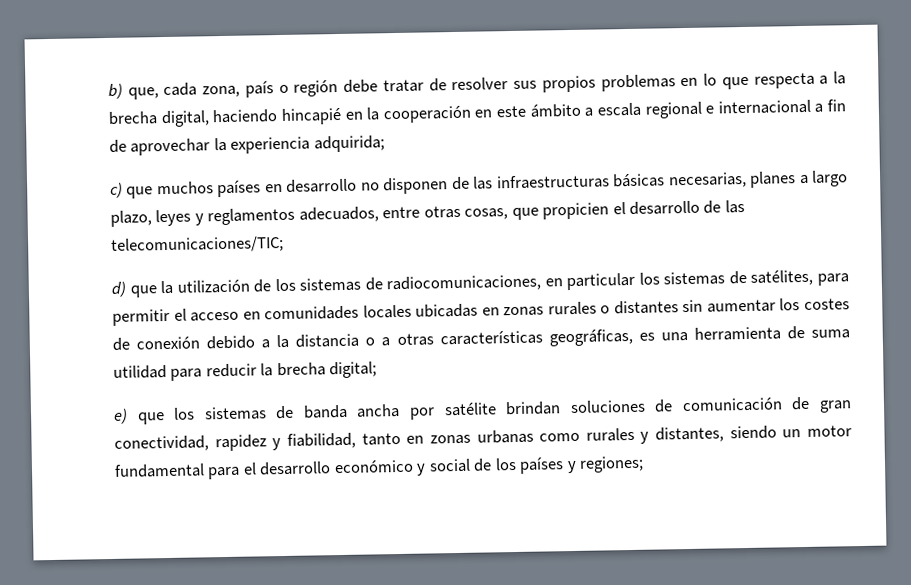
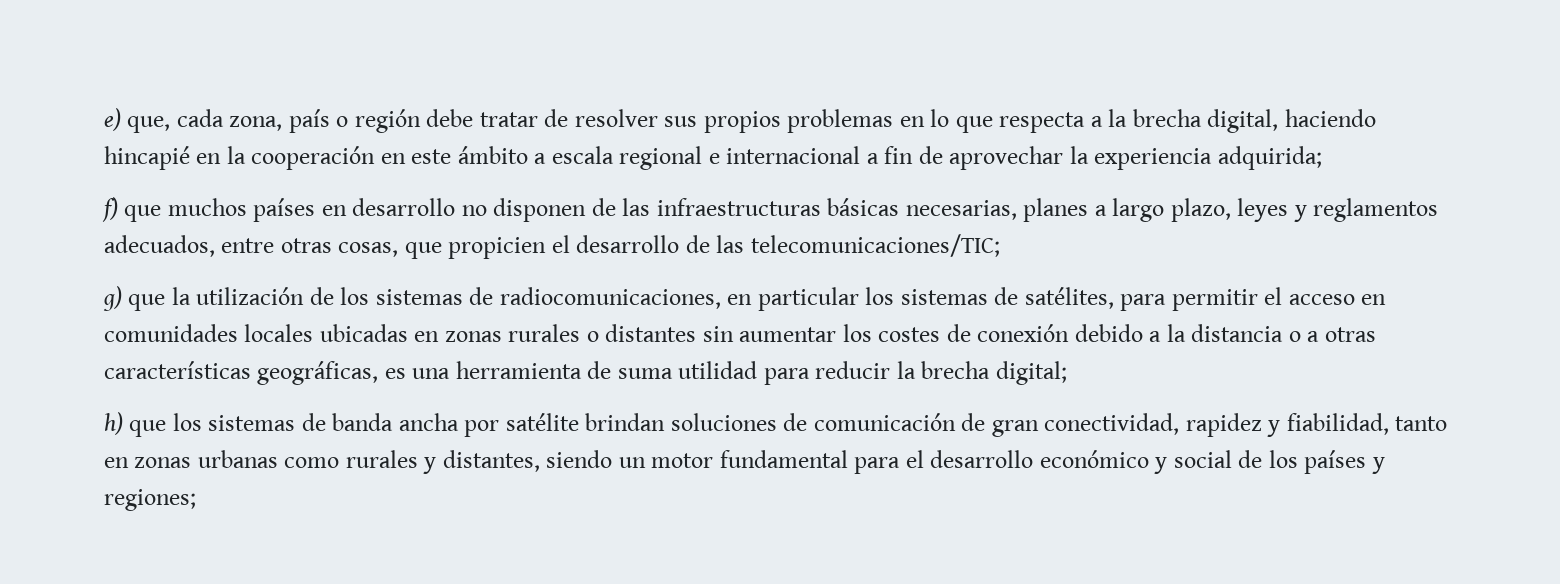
- b) que, cada zona, país o región debe tratar de resolver sus propios problemas en lo que respecta a la brecha digital, haciendo hincapié en la cooperación en este ámbito a escala regional e internacional a fin de aprovechar la experiencia adquirida;
+ e) que, cada zona, país o región debe tratar de resolver sus propios problemas en lo que respecta a la brecha digital, haciendo hincapié en la cooperación en este ámbito a escala regional e internacional a fin de aprovechar la experiencia adquirida;
- c) que muchos países en desarrollo no disponen de las infraestructuras básicas necesarias, planes a largo plazo, leyes y reglamentos adecuados, entre otras cosas, que propicien el desarrollo de las telecomunicaciones/TIC;
+ f) que muchos países en desarrollo no disponen de las infraestructuras básicas necesarias, planes a largo plazo, leyes y reglamentos adecuados, entre otras cosas, que propicien el desarrollo de las telecomunicaciones/TIC;
- d) que la utilización de los sistemas de radiocomunicaciones, en particular los sistemas de satélites, para permitir el acceso en comunidades locales ubicadas en zonas rurales o distantes sin aumentar los costes de conexión debido a la distancia o a otras características geográficas, es una herramienta de suma utilidad para reducir la brecha digital;
+ g) que la utilización de los sistemas de radiocomunicaciones, en particular los sistemas de satélites, para permitir el acceso en comunidades locales ubicadas en zonas rurales o distantes sin aumentar los costes de conexión debido a la distancia o a otras características geográficas, es una herramienta de suma utilidad para reducir la brecha digital;
- e) que los sistemas de banda ancha por satélite brindan soluciones de comunicación de gran conectividad, rapidez y fiabilidad, tanto en zonas urbanas como rurales y distantes, siendo un motor fundamental para el desarrollo económico y social de los países y regiones;
+ h) que los sistemas de banda ancha por satélite brindan soluciones de comunicación de gran conectividad, rapidez y fiabilidad, tanto en zonas urbanas como rurales y distantes, siendo un motor fundamental para el desarrollo económico y social de los países y regiones;

